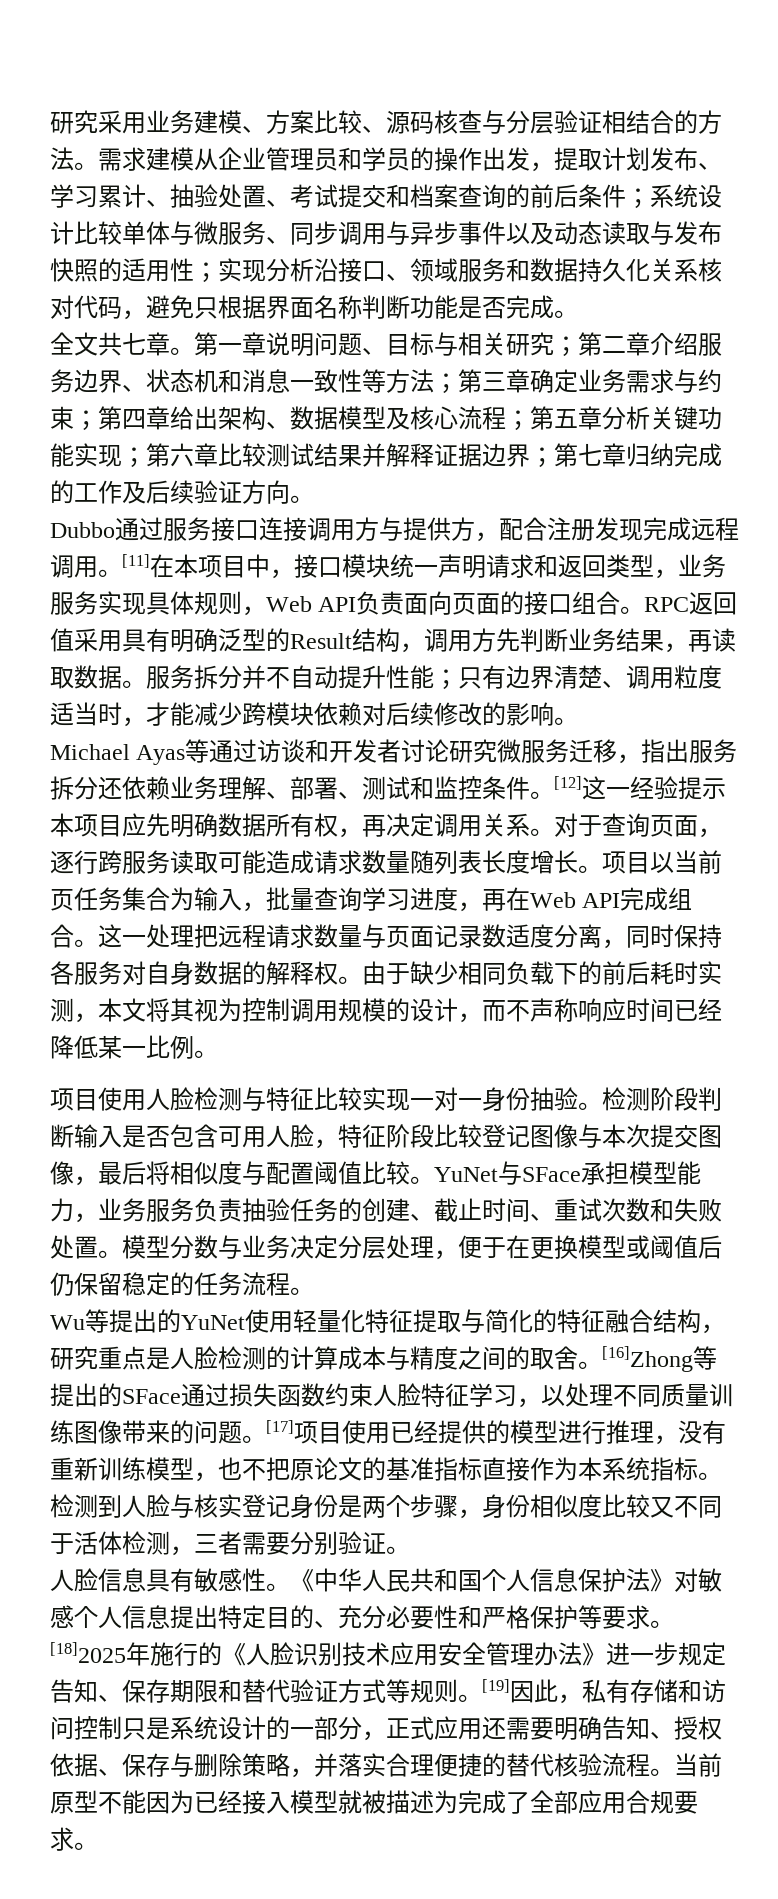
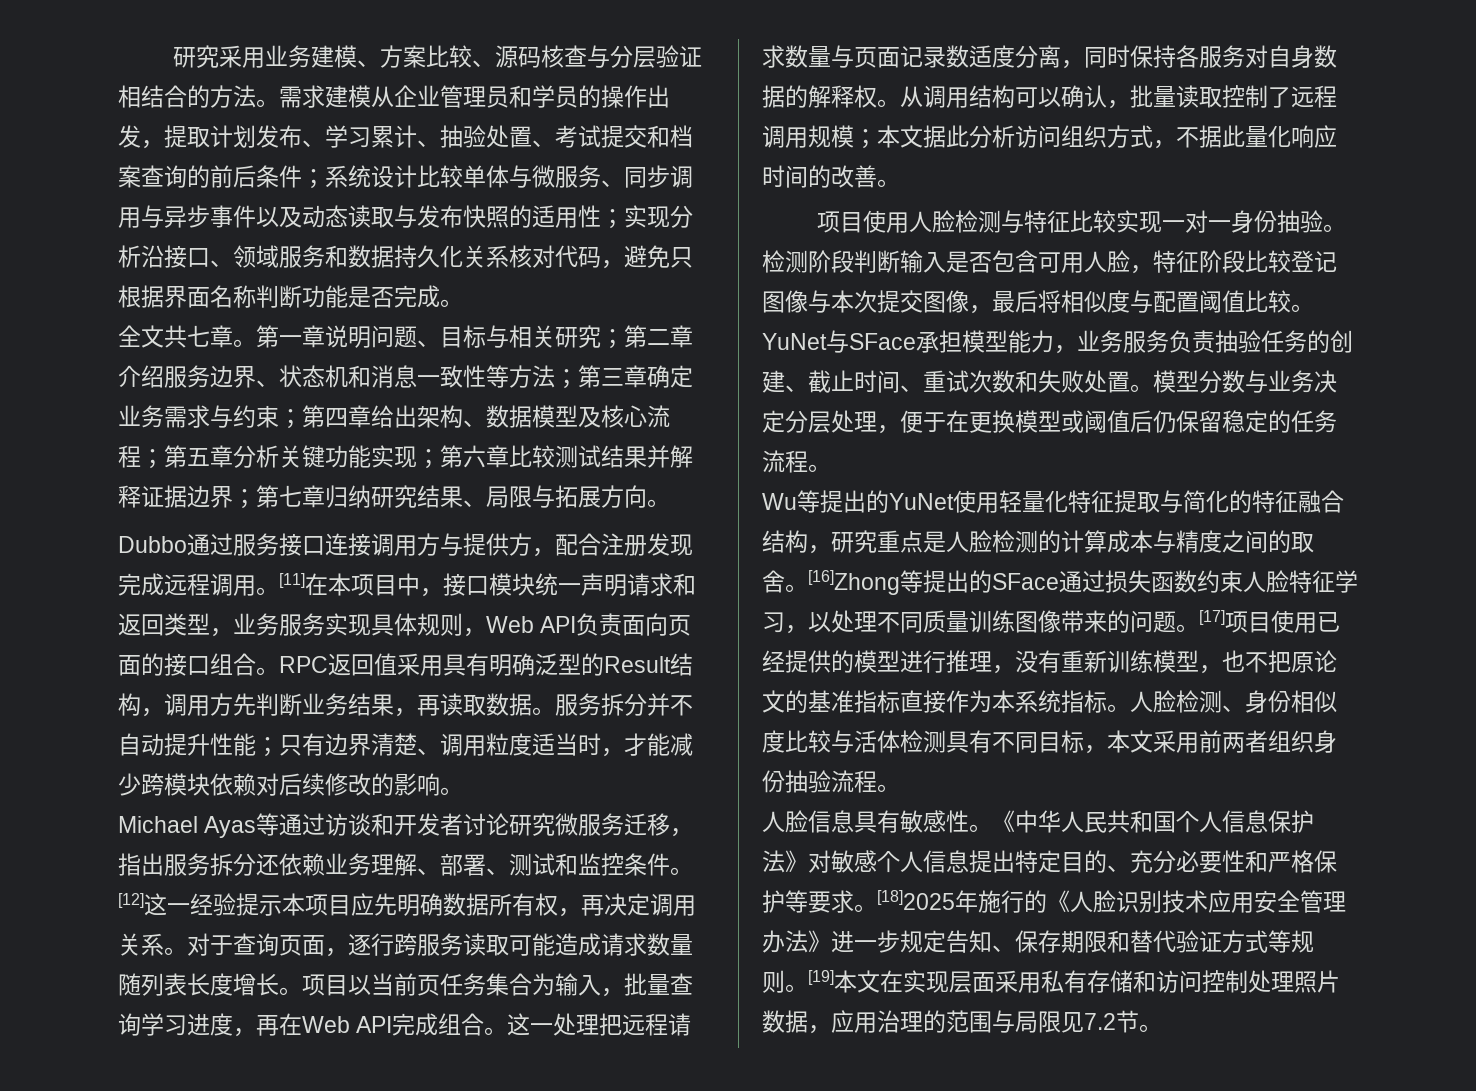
- 第一章说明问题、目标与相关研究；第二章介绍服务边界、状态机和消息一致性等方法；第三章确定业务需求与约束；第四章给出架构、数据模型及核心流程；第五章分析关键功能实现；第六章比较测试结果并解释证据边界；第七章归纳完成的工作及后续验证方向。
+ 第一章说明问题、目标与相关研究；第二章介绍服务边界、状态机和消息一致性等方法；第三章确定业务需求与约束；第四章给出架构、数据模型及核心流程；第五章分析关键功能实现；第六章比较测试结果并解释证据边界；第七章归纳研究结果、局限与拓展方向。
- 由于缺少相同负载下的前后耗时实测，本文将其视为控制调用规模的设计，而不声称响应时间已经降低某一比例。
+ 从调用结构可以确认，批量读取控制了远程调用规模；本文据此分析访问组织方式，不据此量化响应时间的改善。
- 检测到人脸与核实登记身份是两个步骤，身份相似度比较又不同于活体检测，三者需要分别验证。
+ 人脸检测、身份相似度比较与活体检测具有不同目标，本文采用前两者组织身份抽验流程。
- [19]因此，私有存储和访问控制只是系统设计的一部分，正式应用还需要明确告知、授权依据、保存与删除策略，并落实合理便捷的替代核验流程。当前原型不能因为已经接入模型就被描述为完成了全部应用合规要求。
+ [19]本文在实现层面采用私有存储和访问控制处理照片数据，应用治理的范围与局限见7.2节。

